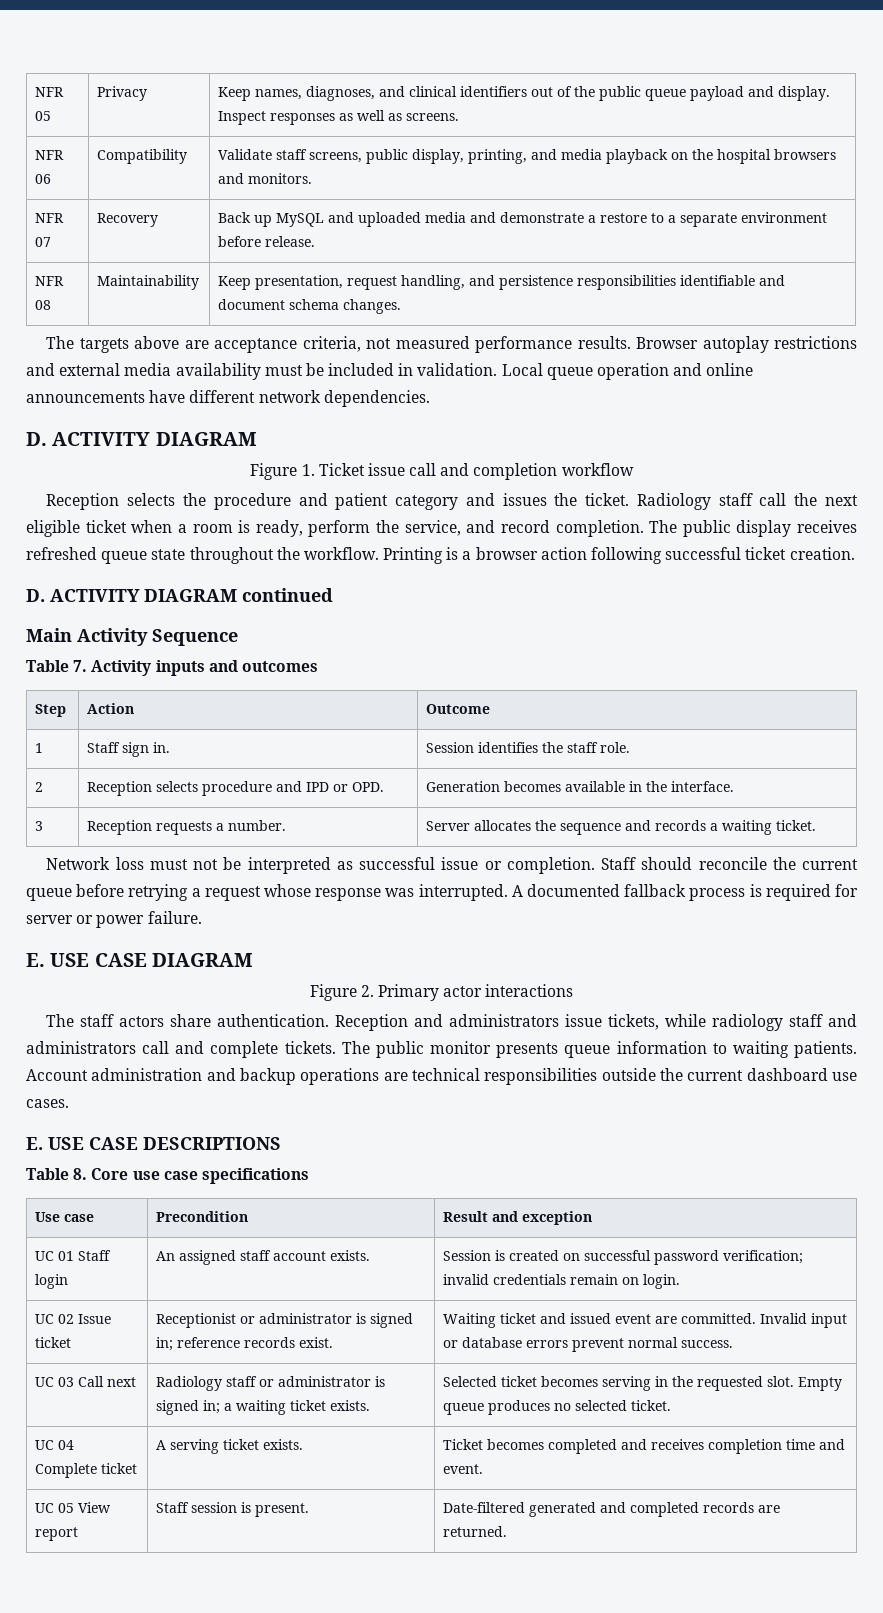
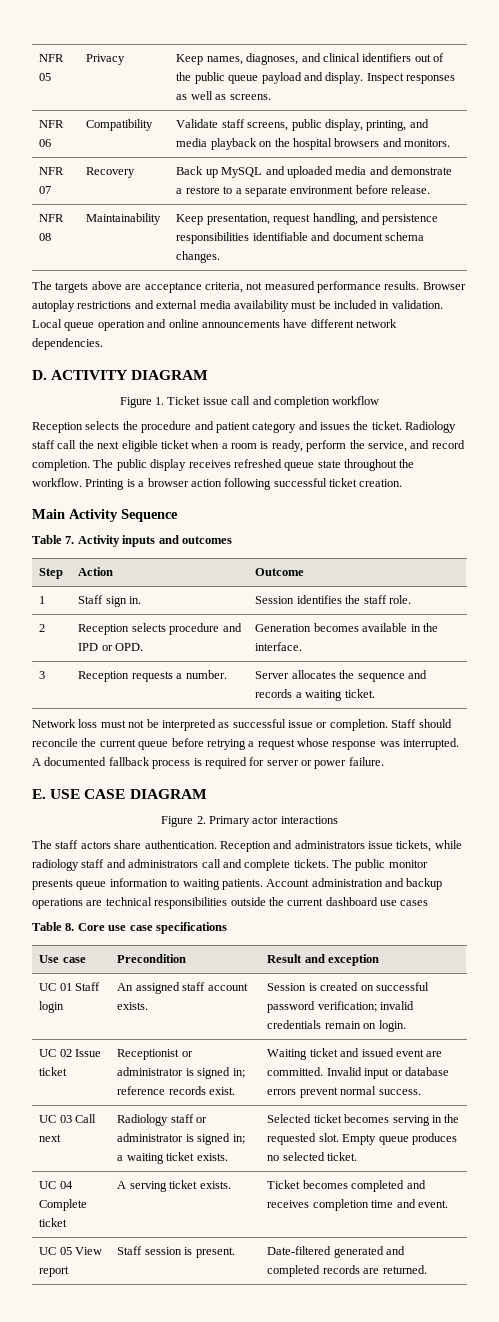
- D. ACTIVITY DIAGRAM continued
- Account administration and backup operations are technical responsibilities outside the current dashboard use cases.
- E. USE CASE DESCRIPTIONS
+ Account administration and backup operations are technical responsibilities outside the current dashboard use cases

